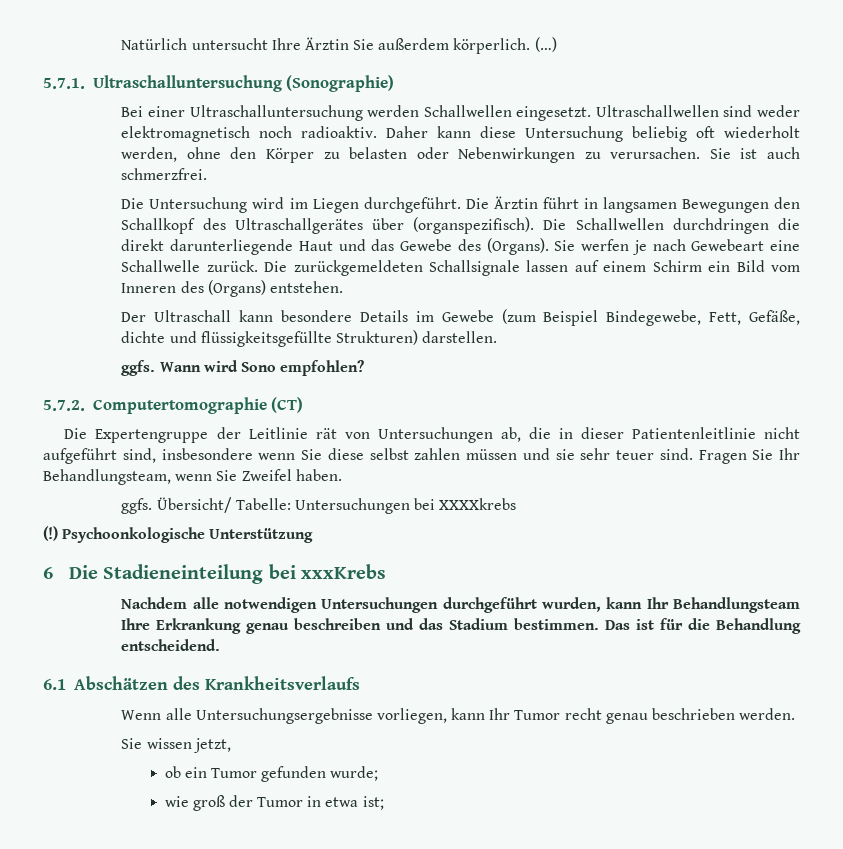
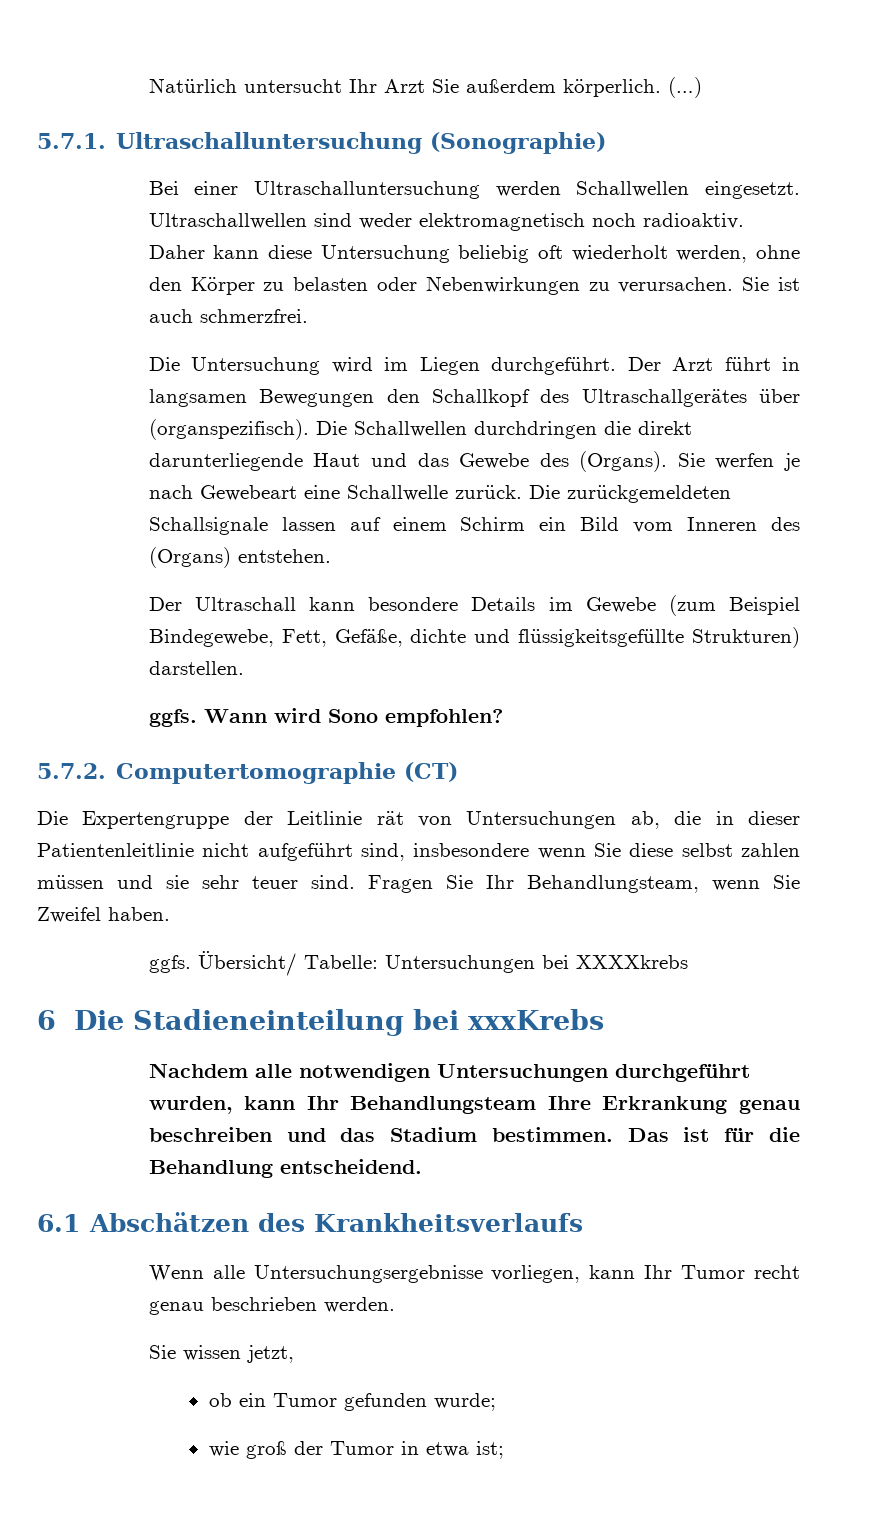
- Natürlich untersucht Ihre Ärztin Sie außerdem körperlich.
+ Natürlich untersucht Ihr Arzt Sie außerdem körperlich.
- Die Ärztin führt in langsamen Bewegungen den Schallkopf des Ultraschallgerätes über (organspezifisch).
+ Der Arzt führt in langsamen Bewegungen den Schallkopf des Ultraschallgerätes über (organspezifisch).
- (!) Psychoonkologische Unterstützung

